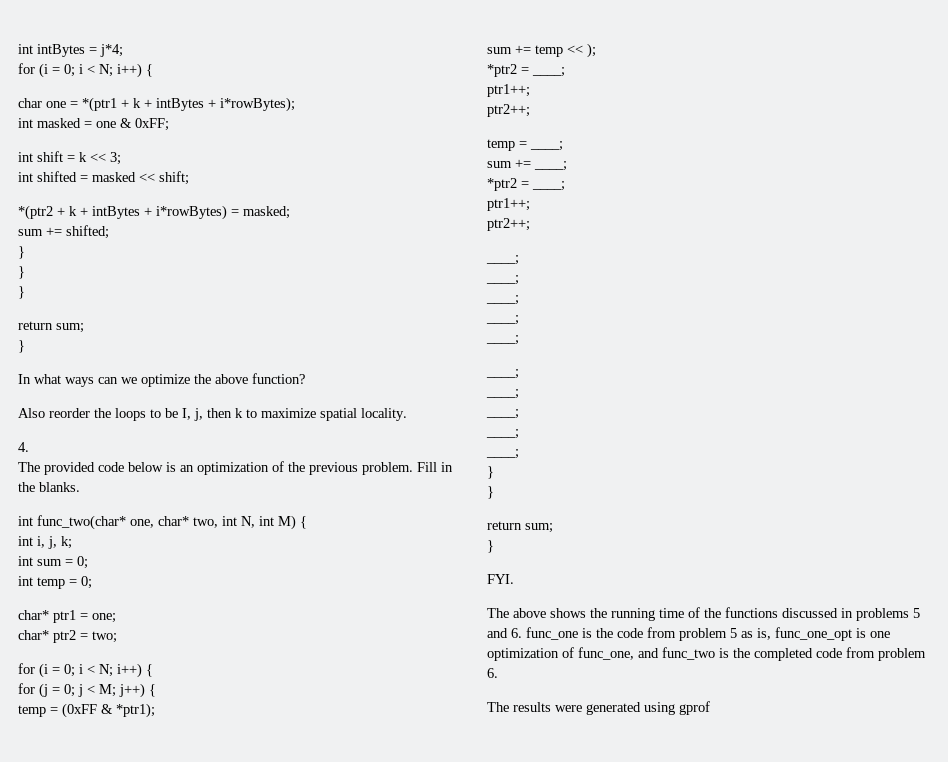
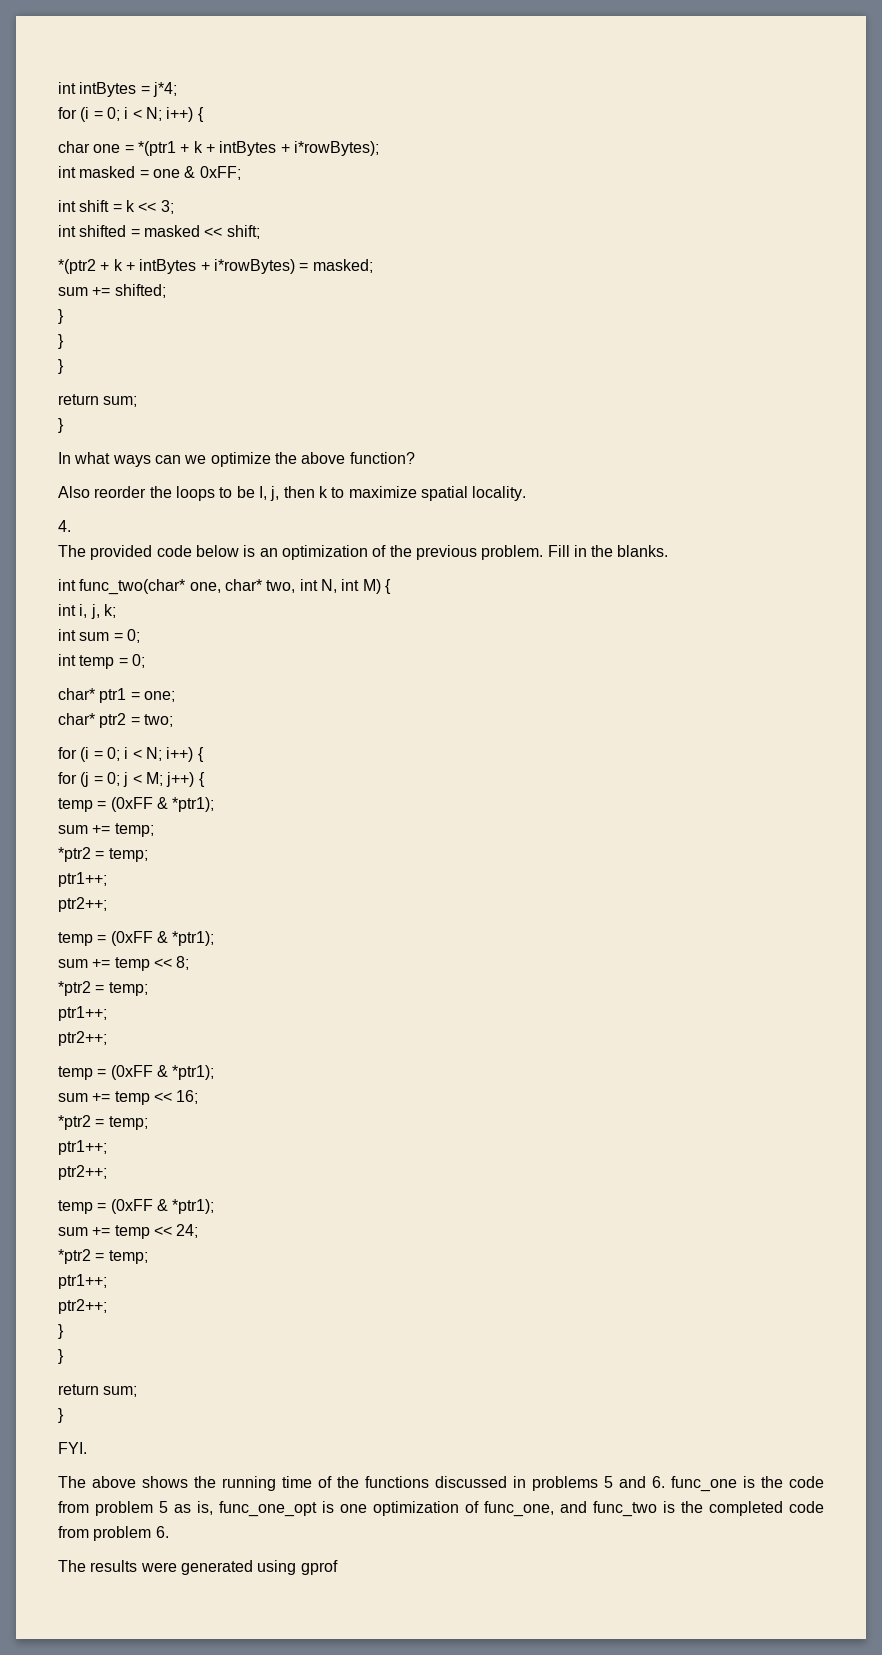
- sum += temp << );
- *ptr2 = ____;
+ sum += temp;
+ *ptr2 = temp;
  ptr1++;
  ptr2++;
- temp = ____;
- sum += ____;
- *ptr2 = ____;
+ temp = (0xFF & *ptr1);
+ sum += temp << 8;
+ *ptr2 = temp;
  ptr1++;
  ptr2++;
- ____;
- ____;
- ____;
- ____;
- ____;
- ____;
- ____;
- ____;
- ____;
- ____;
+ temp = (0xFF & *ptr1);
+ sum += temp << 16;
+ *ptr2 = temp;
+ ptr1++;
+ ptr2++;
+ temp = (0xFF & *ptr1);
+ sum += temp << 24;
+ *ptr2 = temp;
+ ptr1++;
+ ptr2++;

